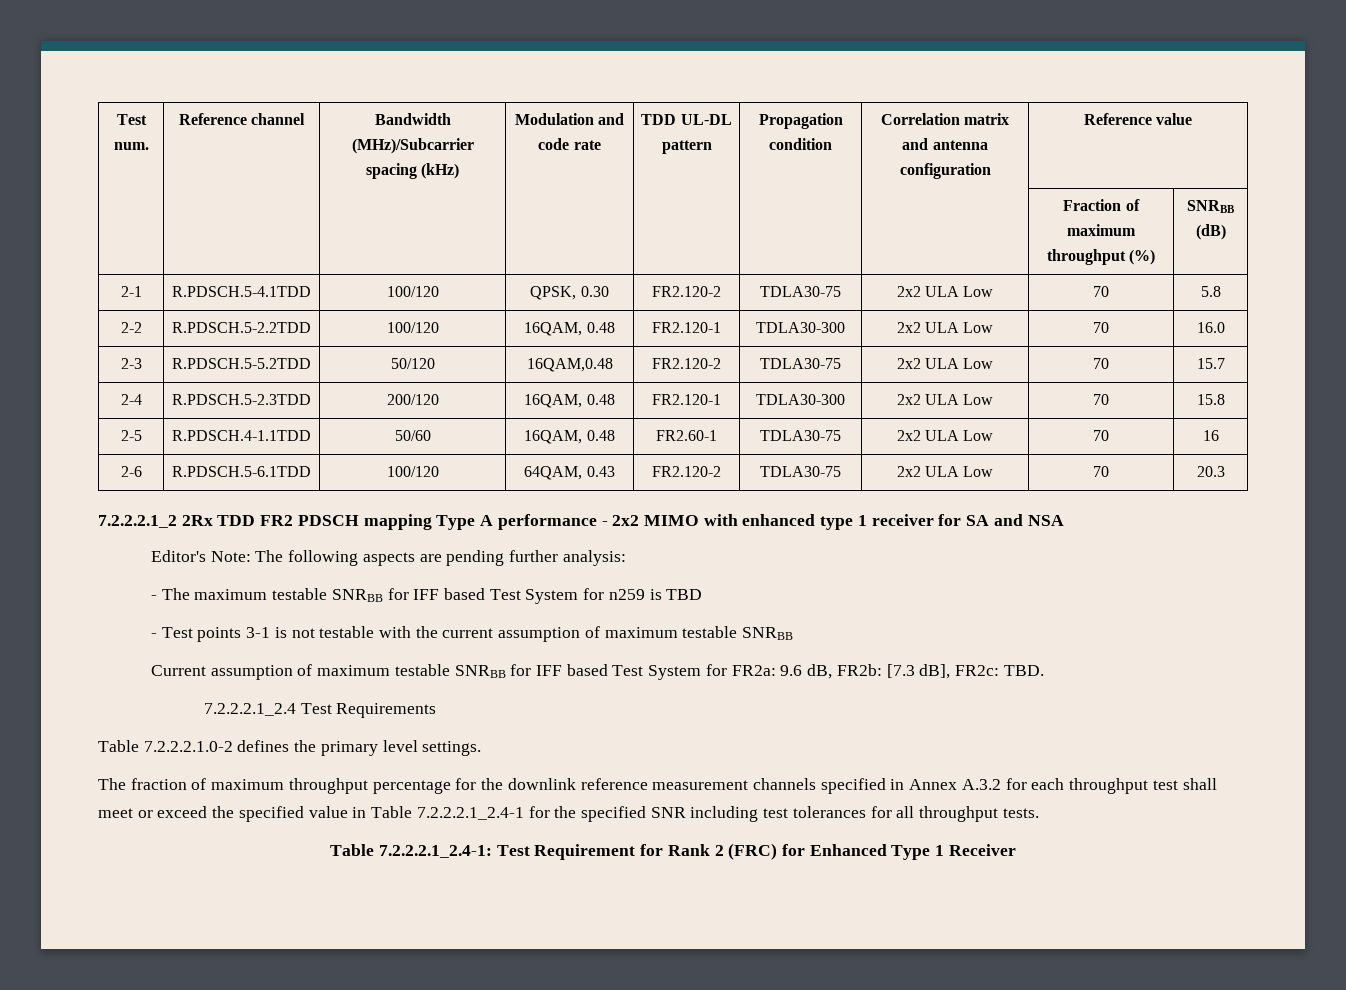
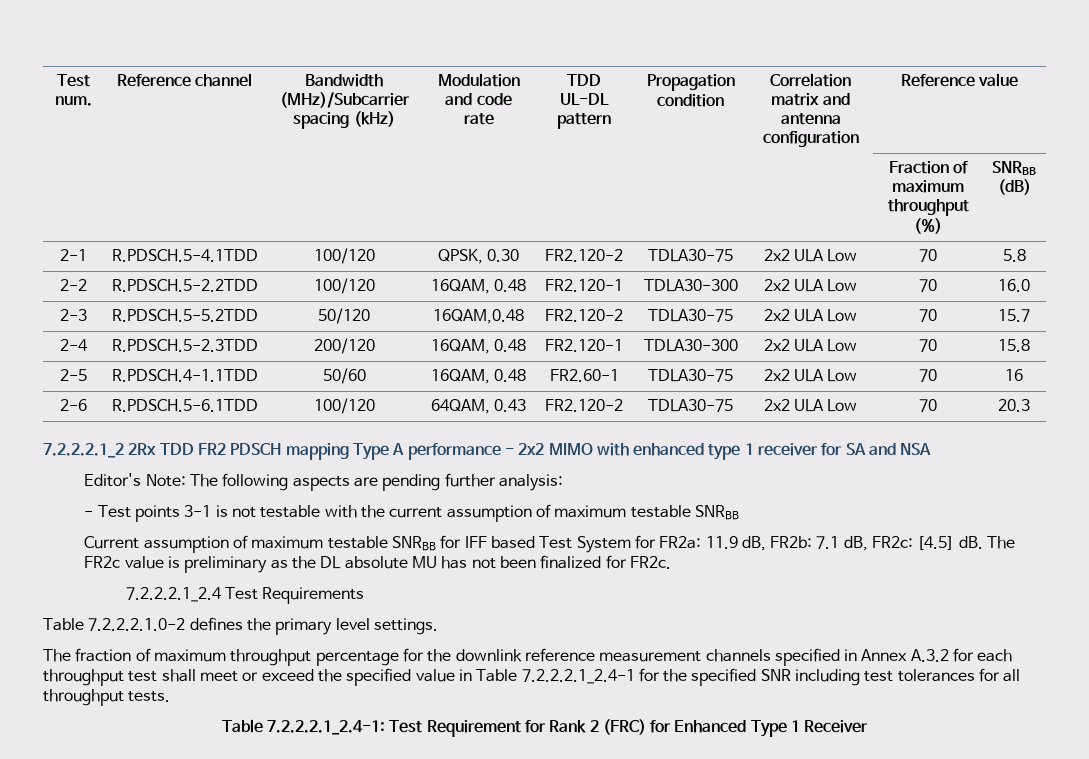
- - The maximum testable SNRBB for IFF based Test System for n259 is TBD
- Current assumption of maximum testable SNRBB for IFF based Test System for FR2a: 9.6 dB, FR2b: [7.3 dB], FR2c: TBD.
+ Current assumption of maximum testable SNRBB for IFF based Test System for FR2a: 11.9 dB, FR2b: 7.1 dB, FR2c: [4.5] dB. The FR2c value is preliminary as the DL absolute MU has not been finalized for FR2c.

